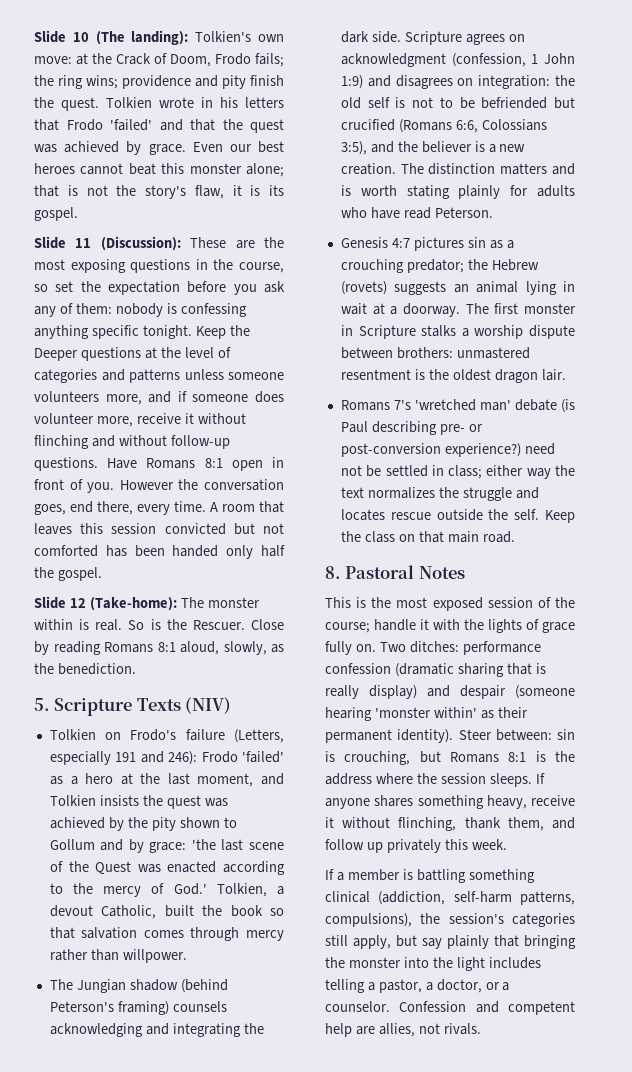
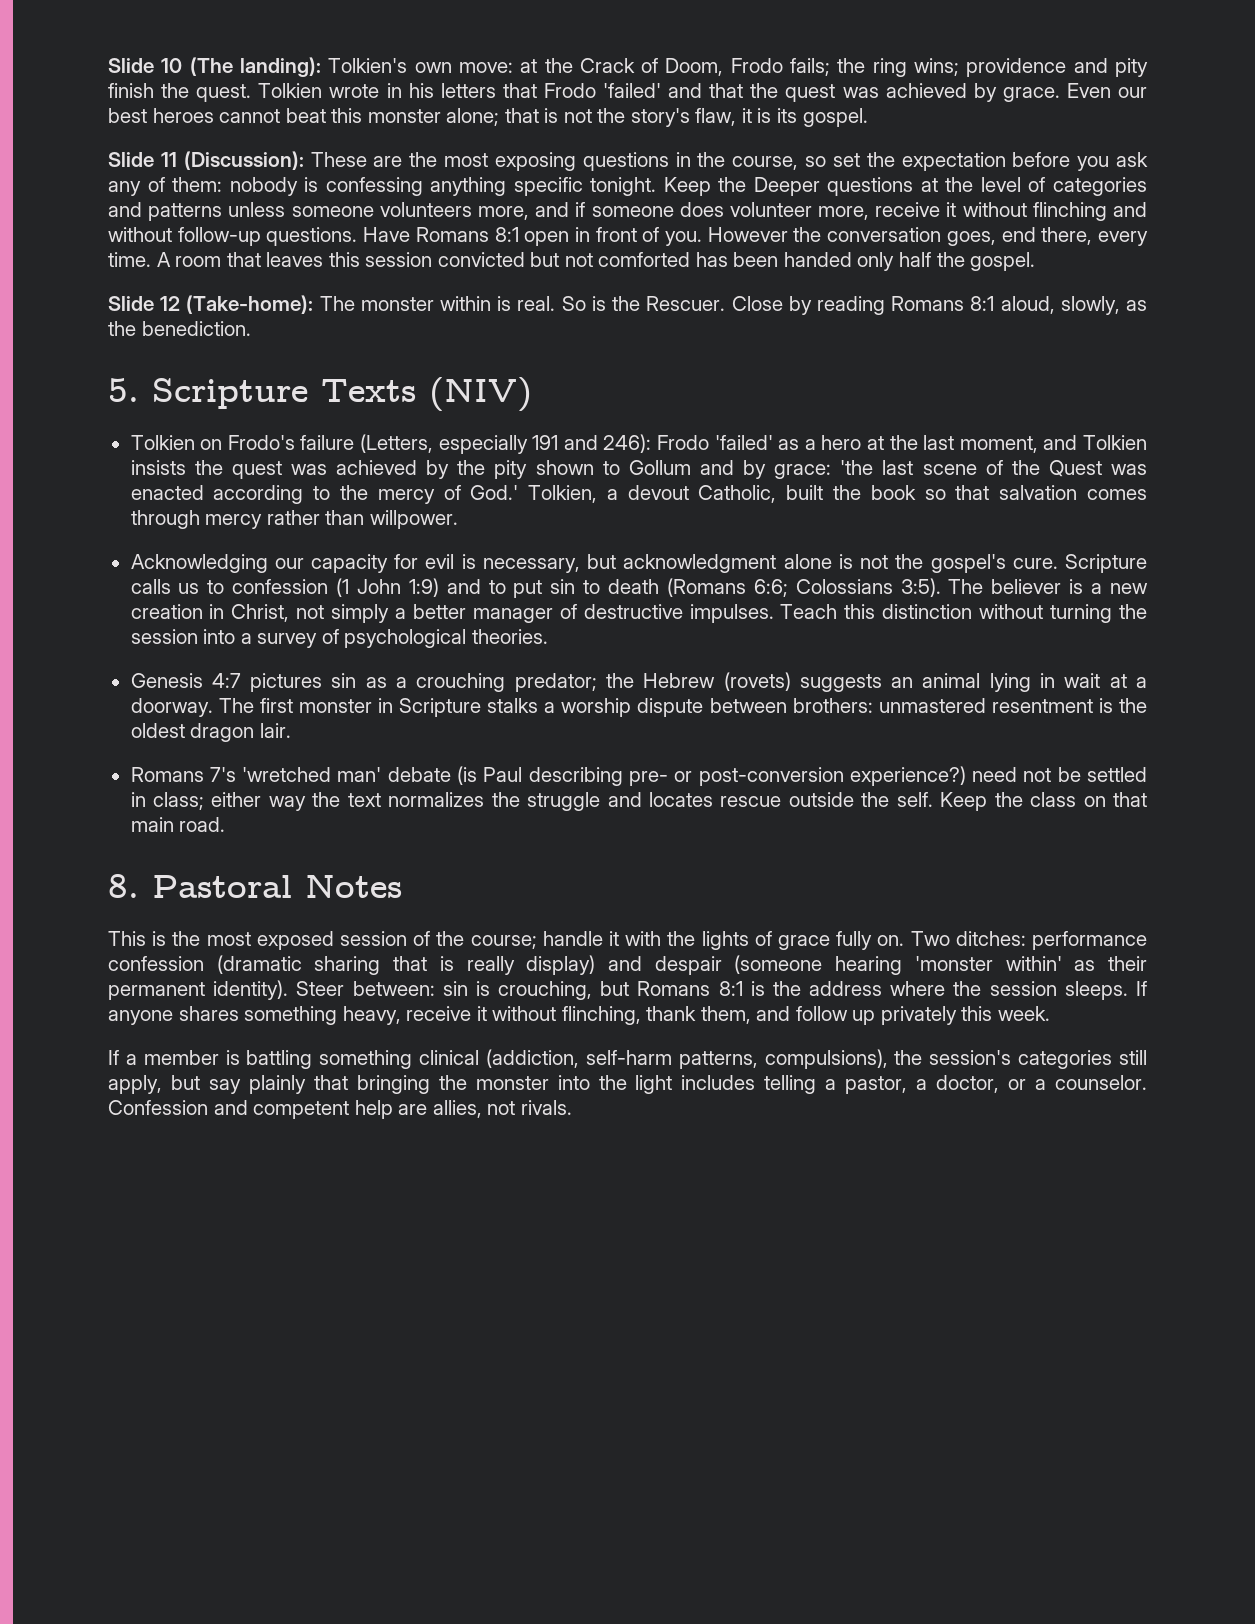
- The Jungian shadow (behind Peterson's framing) counsels acknowledging and integrating the dark side. Scripture agrees on acknowledgment (confession, 1 John 1:9) and disagrees on integration: the old self is not to be befriended but crucified (Romans 6:6, Colossians 3:5), and the believer is a new creation. The distinction matters and is worth stating plainly for adults who have read Peterson.
+ Acknowledging our capacity for evil is necessary, but acknowledgment alone is not the gospel's cure. Scripture calls us to confession (1 John 1:9) and to put sin to death (Romans 6:6; Colossians 3:5). The believer is a new creation in Christ, not simply a better manager of destructive impulses. Teach this distinction without turning the session into a survey of psychological theories.

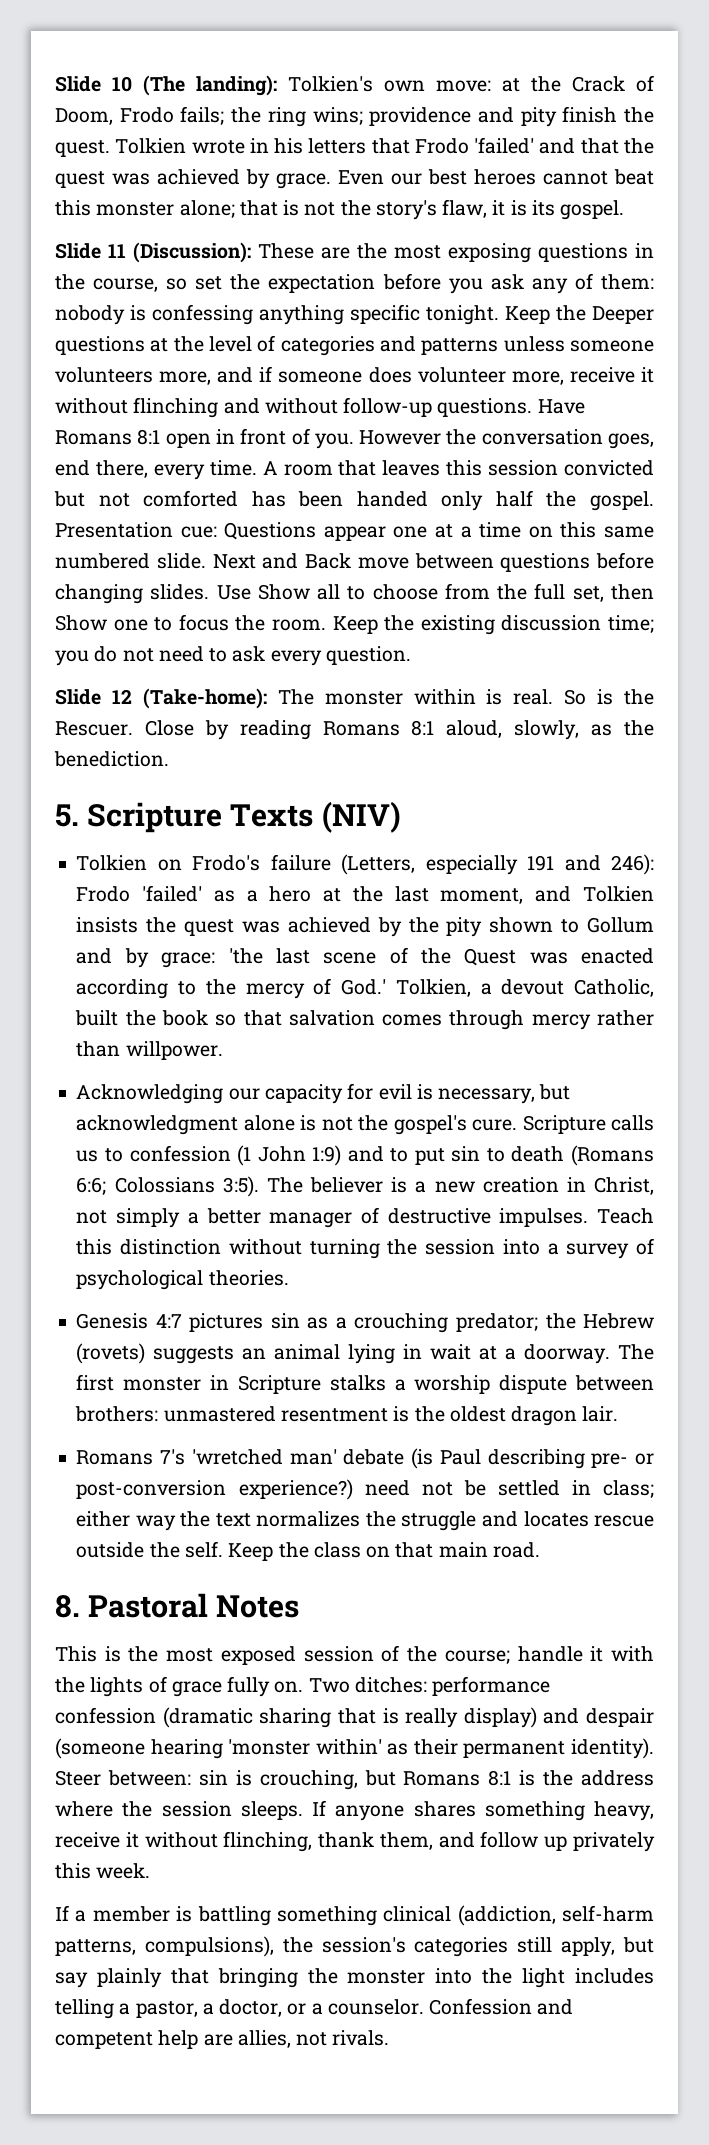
+ Presentation cue: Questions appear one at a time on this same numbered slide. Next and Back move between questions before changing slides. Use Show all to choose from the full set, then Show one to focus the room. Keep the existing discussion time; you do not need to ask every question.

